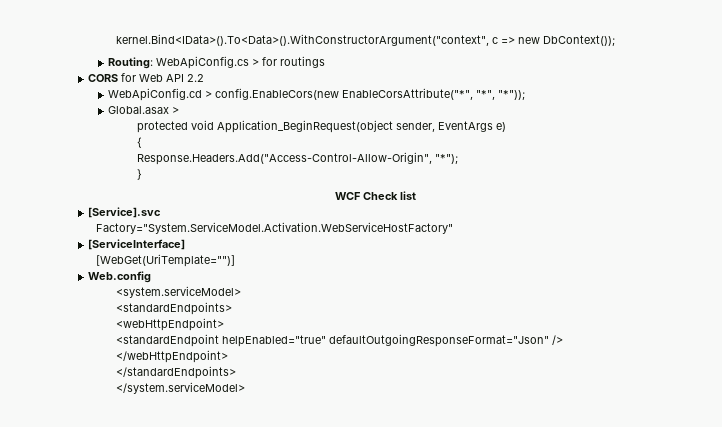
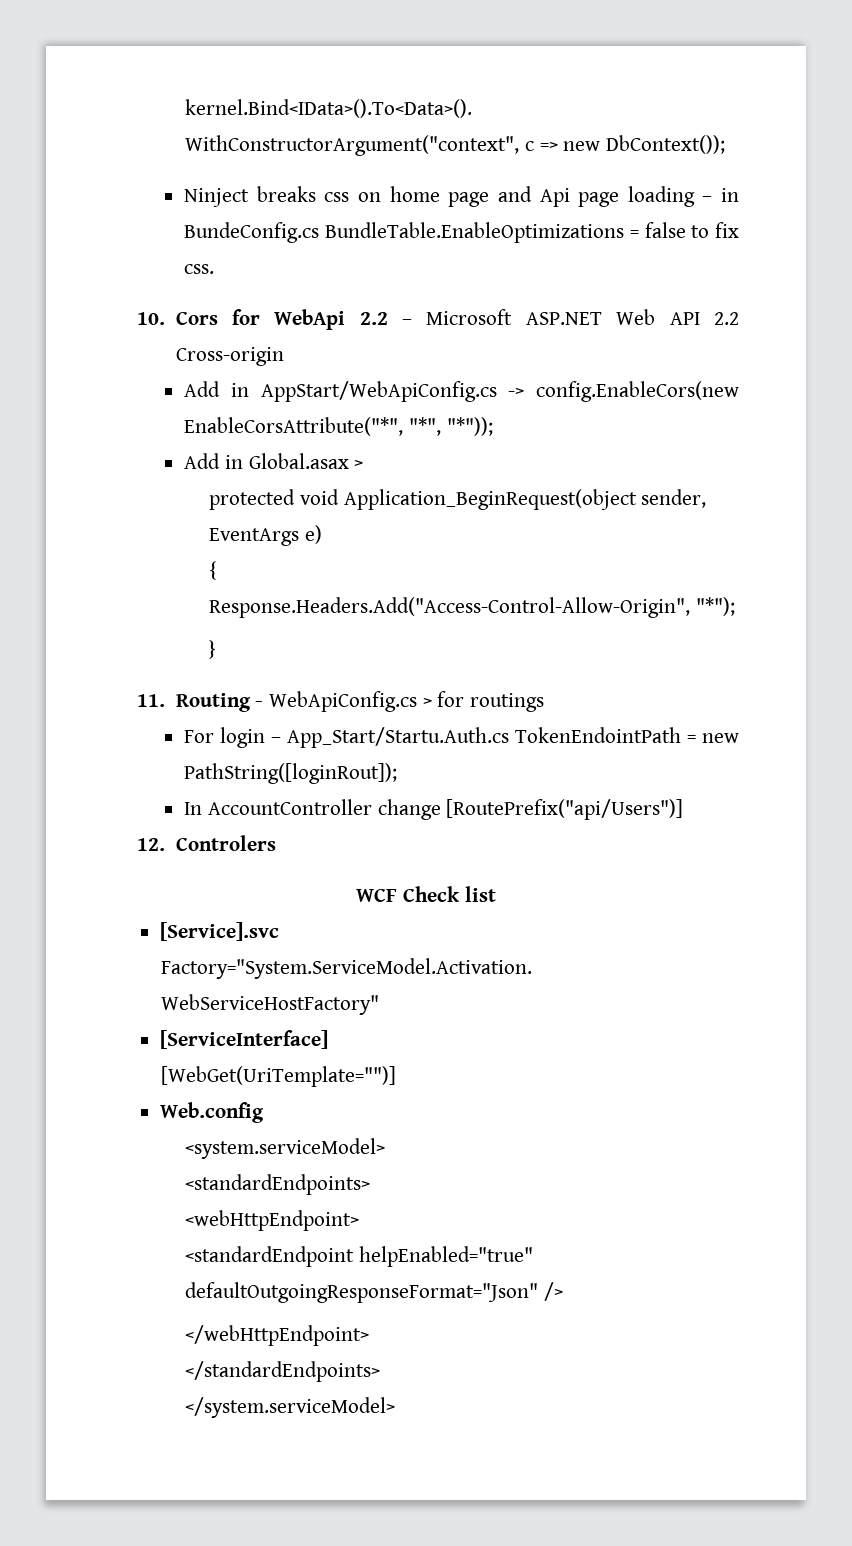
- Routing: WebApiConfig.cs > for routings
- CORS for Web API 2.2
- WebApiConfig.cd > config.EnableCors(new EnableCorsAttribute("*", "*", "*"));
+ Ninject breaks css on home page and Api page loading – in BundeConfig.cs BundleTable.EnableOptimizations = false to fix css.
+ 10. Cors for WebApi 2.2 – Microsoft ASP.NET Web API 2.2 Cross-origin
+ Add in AppStart/WebApiConfig.cs -> config.EnableCors(new EnableCorsAttribute("*", "*", "*"));
- Global.asax >
+ Add in Global.asax >
+ 11. Routing - WebApiConfig.cs > for routings
+ For login – App_Start/Startu.Auth.cs TokenEndointPath = new PathString([loginRout]);
+ In AccountController change [RoutePrefix("api/Users")]
+ 12. Controlers

